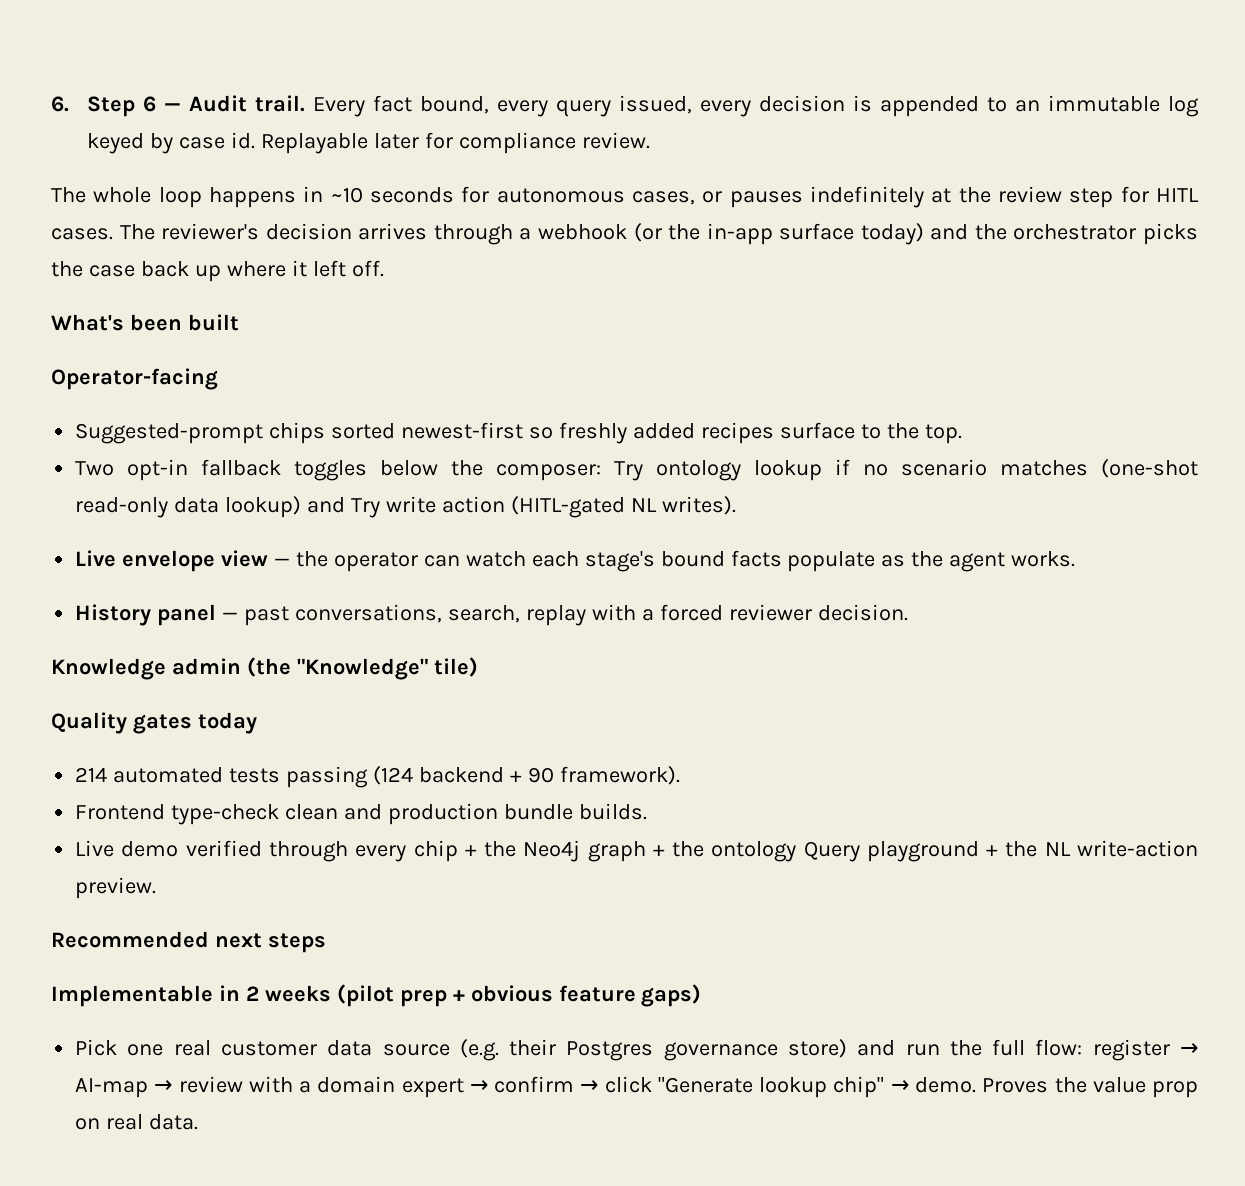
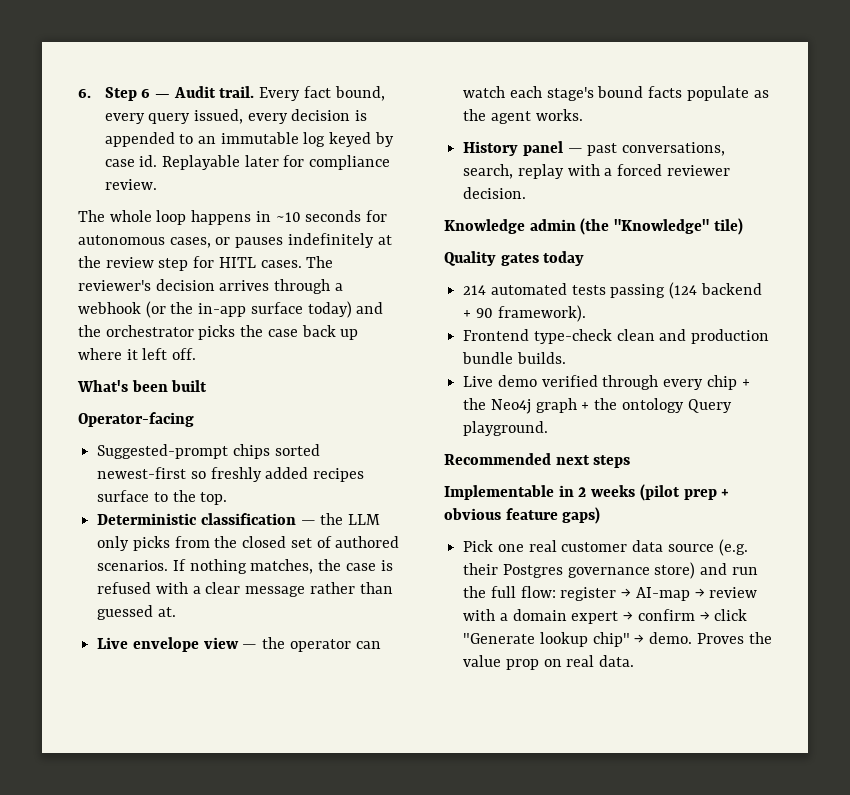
- Two opt-in fallback toggles below the composer: Try ontology lookup if no scenario matches (one-shot read-only data lookup) and Try write action (HITL-gated NL writes).
+ Deterministic classification — the LLM only picks from the closed set of authored scenarios. If nothing matches, the case is refused with a clear message rather than guessed at.
- Live demo verified through every chip + the Neo4j graph + the ontology Query playground + the NL write-action preview.
+ Live demo verified through every chip + the Neo4j graph + the ontology Query playground.

